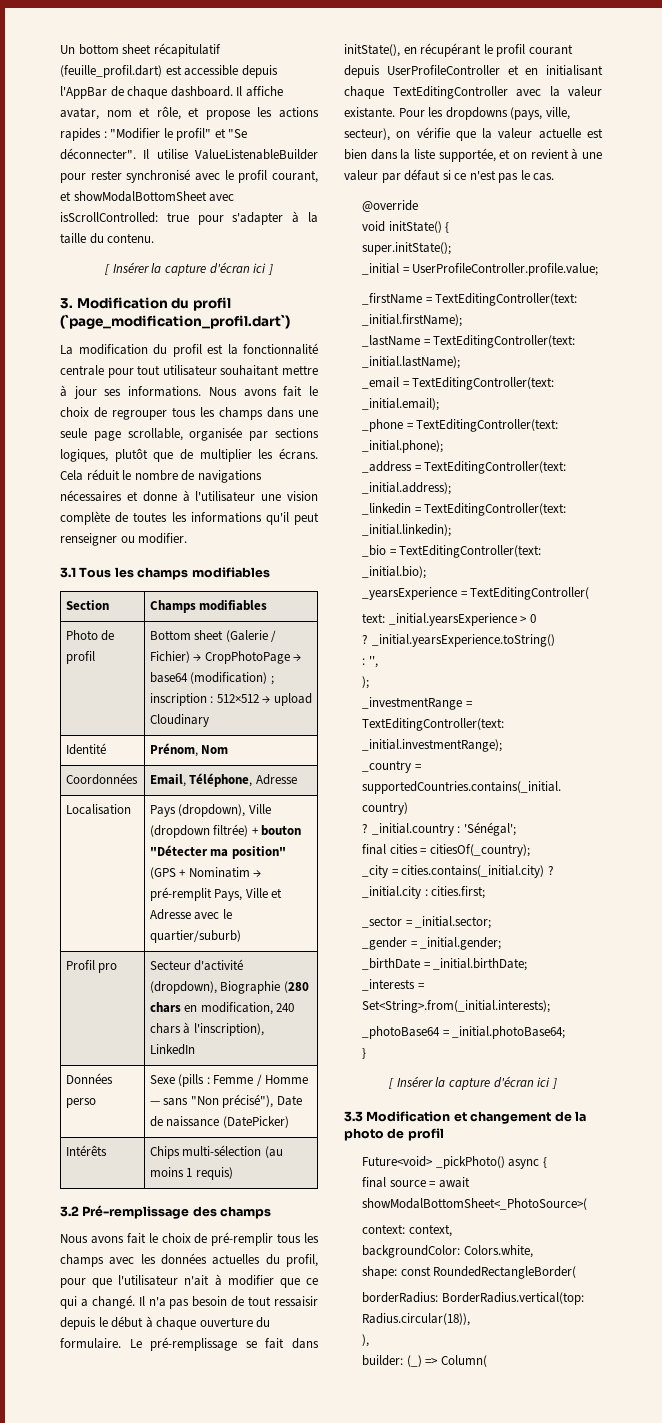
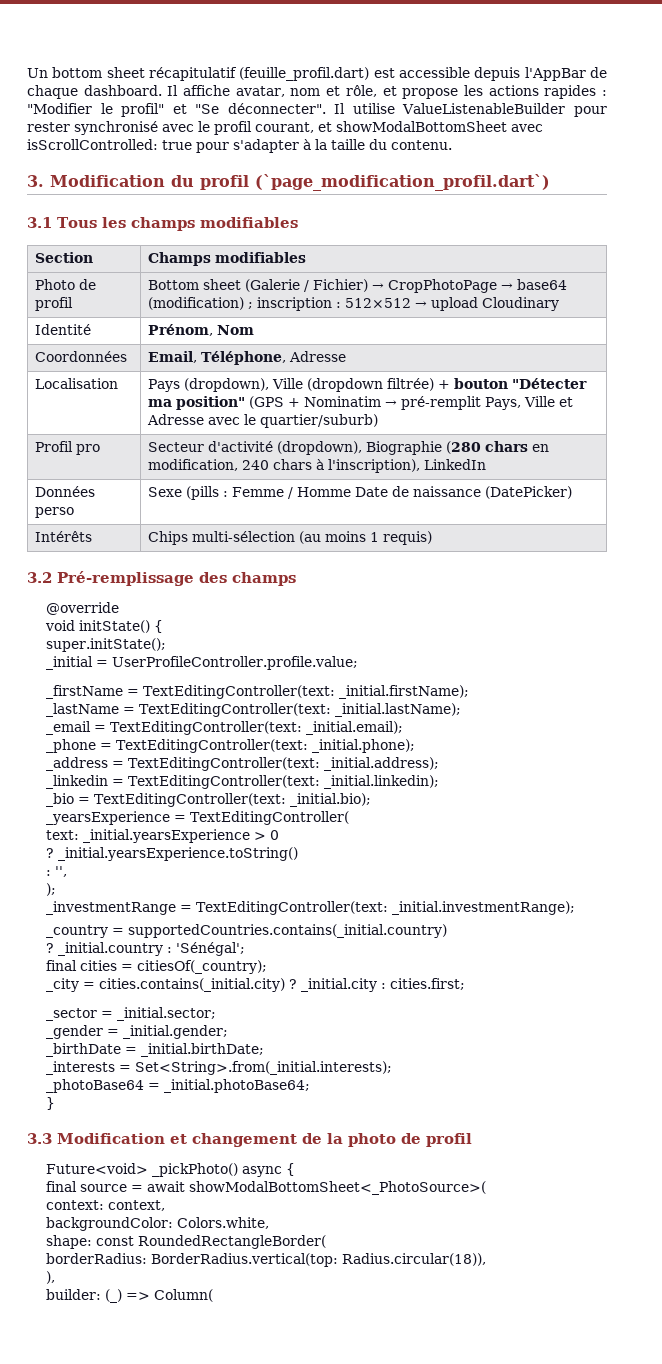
  Il utilise ValueListenableBuilder pour rester synchronisé avec le profil courant, et showModalBottomSheet avec isScrollControlled: true pour s'adapter à la taille du contenu.
- [ Insérer la capture d'écran ici ]
- La modification du profil est la fonctionnalité centrale pour tout utilisateur souhaitant mettre à jour ses informations. Nous avons fait le choix de regrouper tous les champs dans une seule page scrollable, organisée par sections logiques, plutôt que de multiplier les écrans. Cela réduit le nombre de navigations nécessaires et donne à l'utilisateur une vision complète de toutes les informations qu'il peut renseigner ou modifier.
- Données perso | Sexe (pills : Femme / Homme — sans "Non précisé"), Date de naissance (DatePicker)
+ Données perso | Sexe (pills : Femme / Homme Date de naissance (DatePicker)
- Nous avons fait le choix de pré-remplir tous les champs avec les données actuelles du profil, pour que l'utilisateur n'ait à modifier que ce qui a changé. Il n'a pas besoin de tout ressaisir depuis le début à chaque ouverture du formulaire. Le pré-remplissage se fait dans initState(), en récupérant le profil courant depuis UserProfileController et en initialisant chaque TextEditingController avec la valeur existante. Pour les dropdowns (pays, ville, secteur), on vérifie que la valeur actuelle est bien dans la liste supportée, et on revient à une valeur par défaut si ce n'est pas le cas.
  }
- [ Insérer la capture d'écran ici ]

